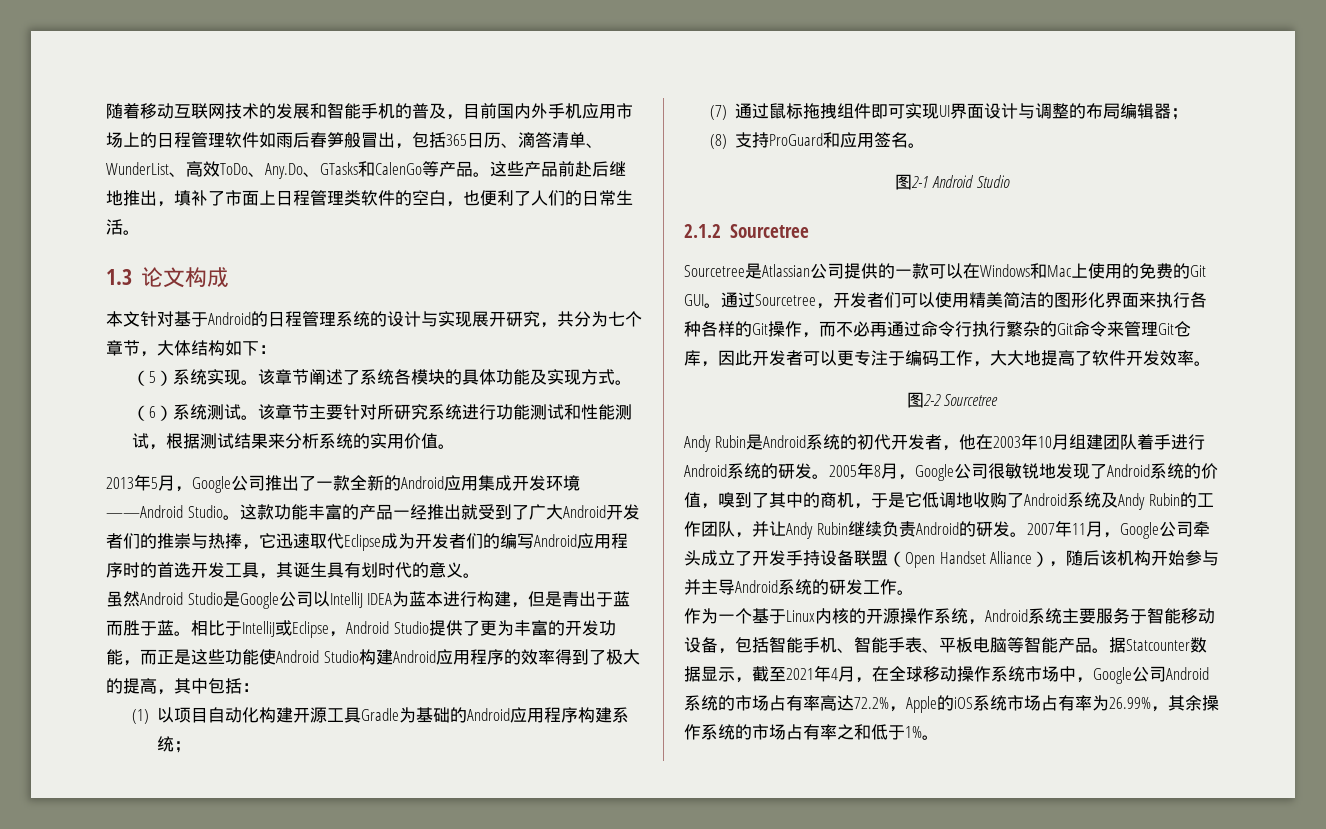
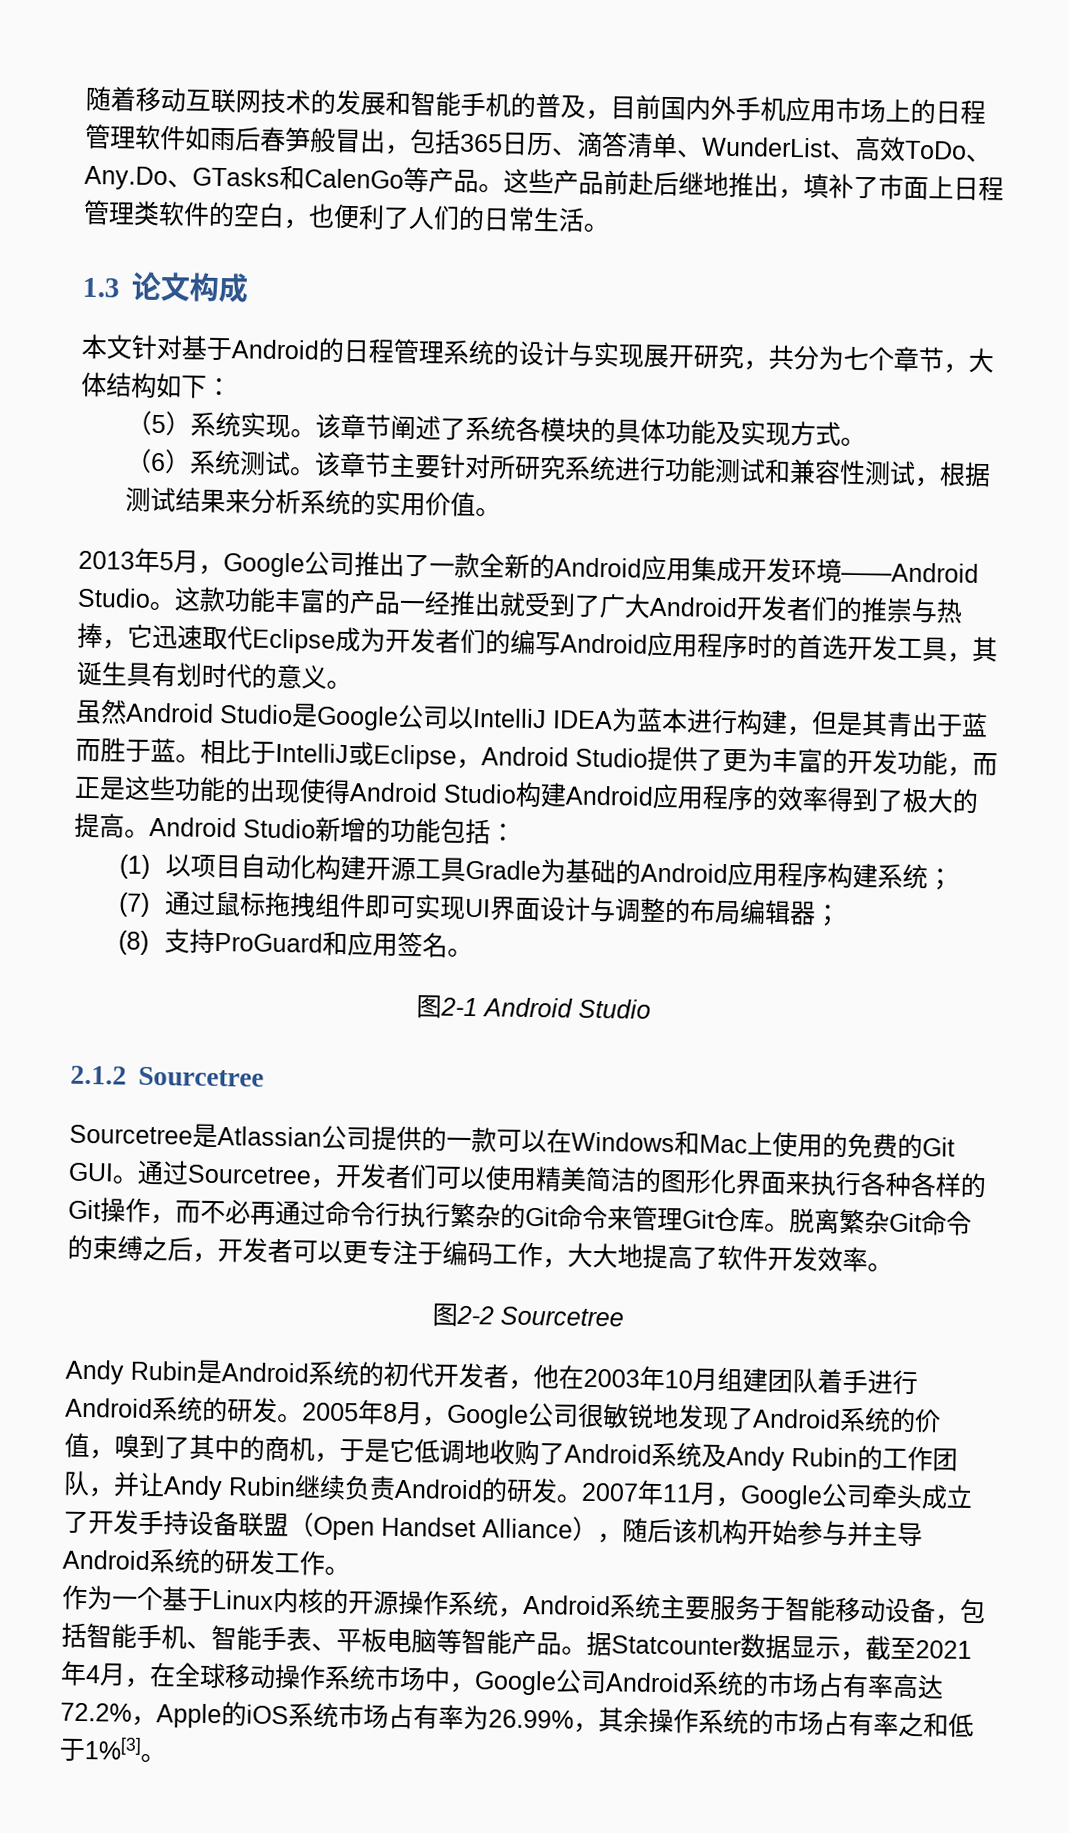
- 该章节主要针对所研究系统进行功能测试和性能测试，根据测试结果来分析系统的实用价值。
+ 该章节主要针对所研究系统进行功能测试和兼容性测试，根据测试结果来分析系统的实用价值。
- 虽然Android Studio是Google公司以IntelliJ IDEA为蓝本进行构建，但是青出于蓝而胜于蓝。
+ 虽然Android Studio是Google公司以IntelliJ IDEA为蓝本进行构建，但是其青出于蓝而胜于蓝。
- 相比于IntelliJ或Eclipse，Android Studio提供了更为丰富的开发功能，而正是这些功能使Android Studio构建Android应用程序的效率得到了极大的提高，其中包括：
+ 相比于IntelliJ或Eclipse，Android Studio提供了更为丰富的开发功能，而正是这些功能的出现使得Android Studio构建Android应用程序的效率得到了极大的提高。Android Studio新增的功能包括：
- 通过Sourcetree，开发者们可以使用精美简洁的图形化界面来执行各种各样的Git操作，而不必再通过命令行执行繁杂的Git命令来管理Git仓库，因此开发者可以更专注于编码工作，大大地提高了软件开发效率。
+ 通过Sourcetree，开发者们可以使用精美简洁的图形化界面来执行各种各样的Git操作，而不必再通过命令行执行繁杂的Git命令来管理Git仓库。脱离繁杂Git命令的束缚之后，开发者可以更专注于编码工作，大大地提高了软件开发效率。
- 据Statcounter数据显示，截至2021年4月，在全球移动操作系统市场中，Google公司Android系统的市场占有率高达72.2%，Apple的iOS系统市场占有率为26.99%，其余操作系统的市场占有率之和低于1%。
+ 据Statcounter数据显示，截至2021年4月，在全球移动操作系统市场中，Google公司Android系统的市场占有率高达72.2%，Apple的iOS系统市场占有率为26.99%，其余操作系统的市场占有率之和低于1%[3]。

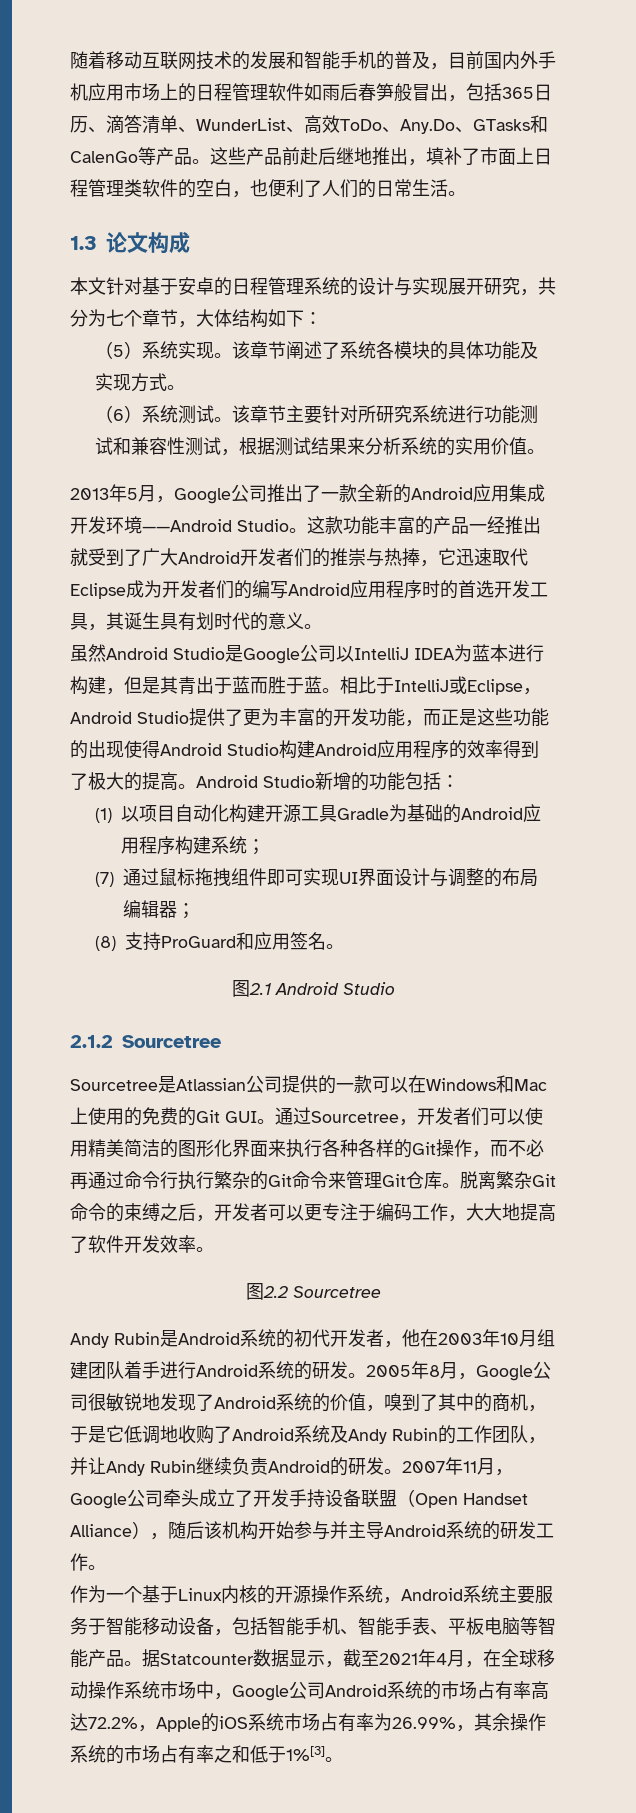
- 本文针对基于Android的日程管理系统的设计与实现展开研究，共分为七个章节，大体结构如下：
+ 本文针对基于安卓的日程管理系统的设计与实现展开研究，共分为七个章节，大体结构如下：
- 图2-1 Android Studio
+ 图2.1 Android Studio
- 图2-2 Sourcetree
+ 图2.2 Sourcetree

